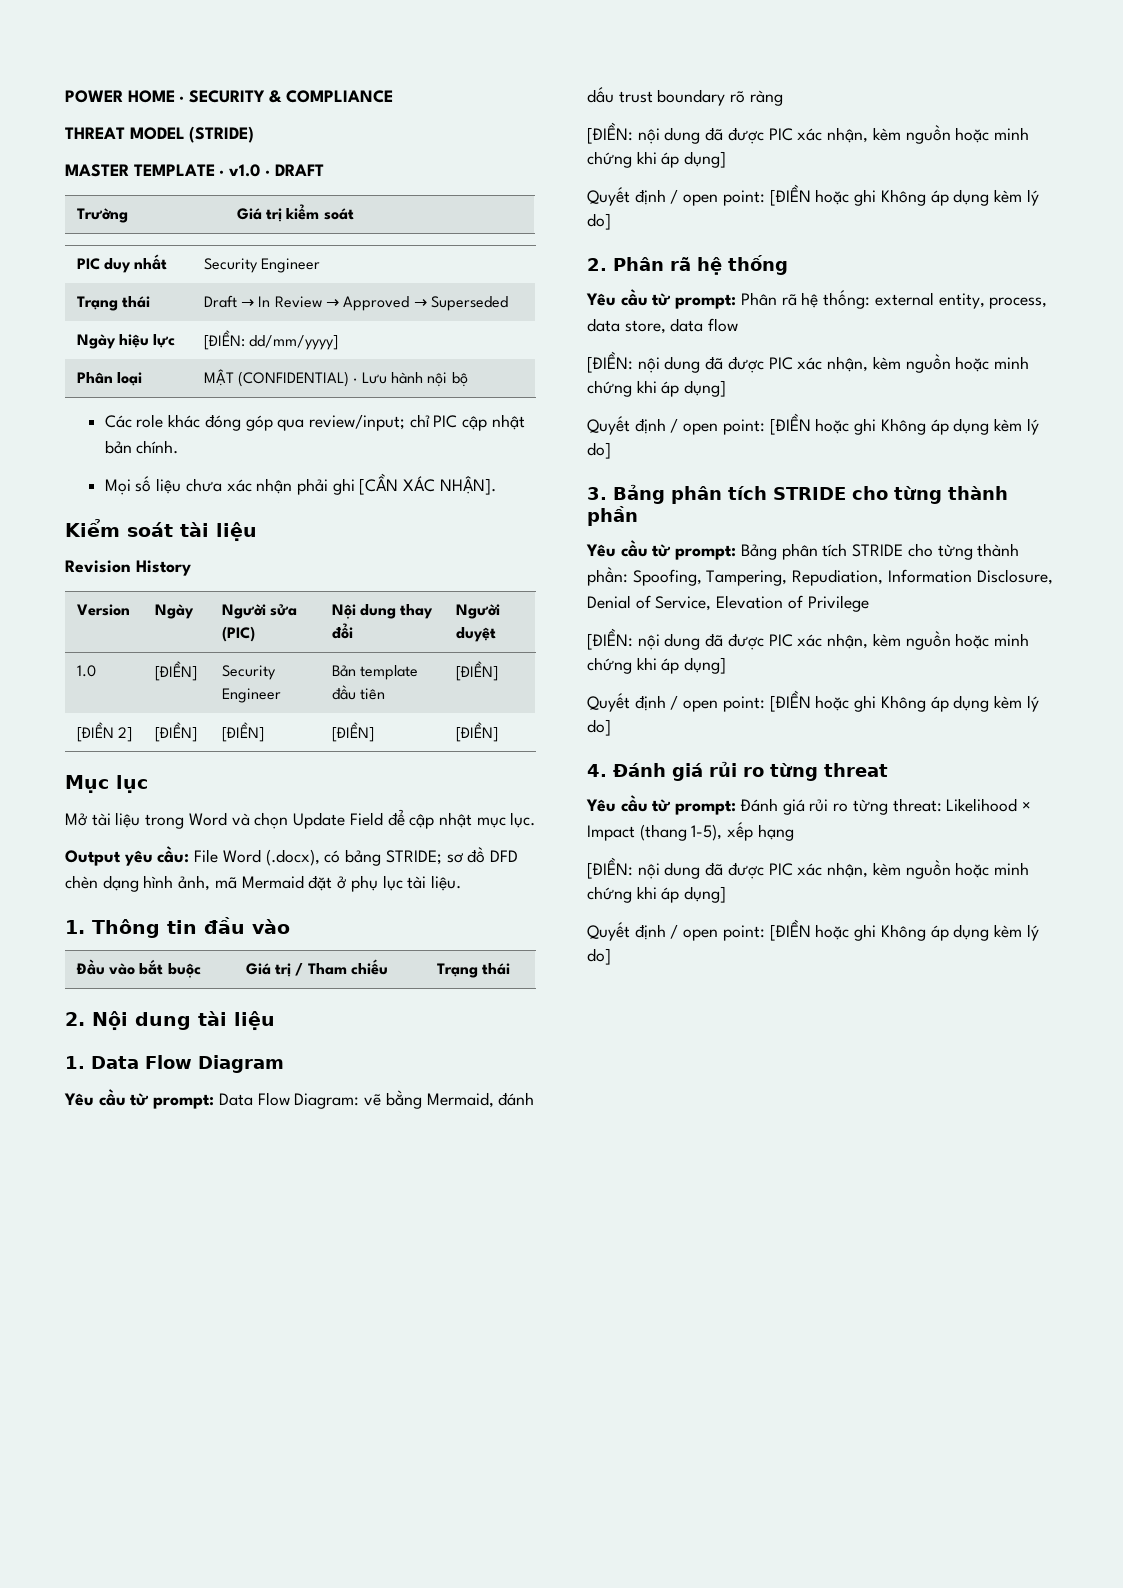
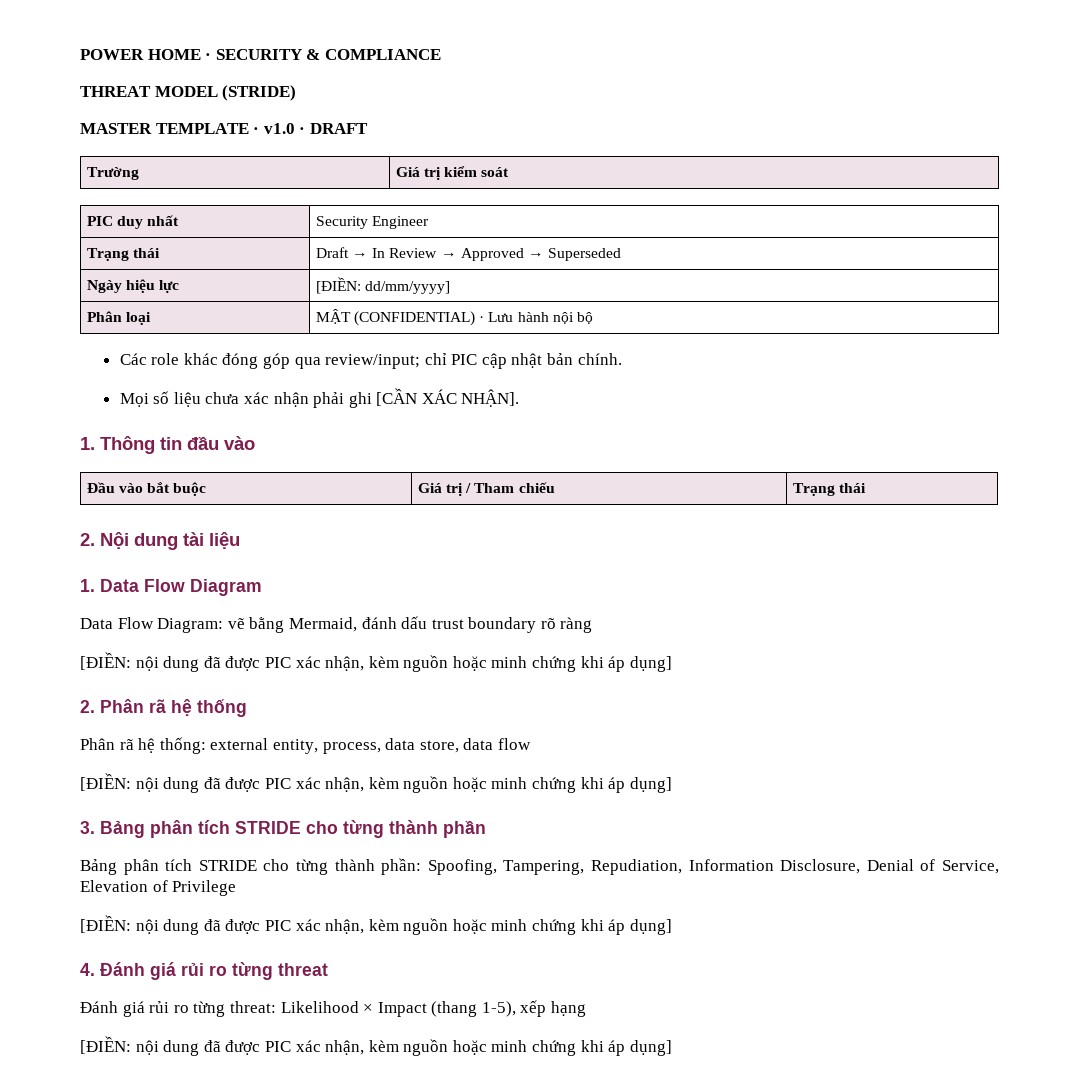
- Kiểm soát tài liệu
- Revision History
- Version | Ngày | Người sửa (PIC) | Nội dung thay đổi | Người duyệt
- 1.0 | [ĐIỀN] | Security Engineer | Bản template đầu tiên | [ĐIỀN]
- [ĐIỀN 2] | [ĐIỀN] | [ĐIỀN] | [ĐIỀN] | [ĐIỀN]
- Mục lục
- Mở tài liệu trong Word và chọn Update Field để cập nhật mục lục.
- Output yêu cầu: File Word (.docx), có bảng STRIDE; sơ đồ DFD chèn dạng hình ảnh, mã Mermaid đặt ở phụ lục tài liệu.
- Yêu cầu từ prompt: Data Flow Diagram: vẽ bằng Mermaid, đánh dấu trust boundary rõ ràng
+ Data Flow Diagram: vẽ bằng Mermaid, đánh dấu trust boundary rõ ràng
  [ĐIỀN: nội dung đã được PIC xác nhận, kèm nguồn hoặc minh chứng khi áp dụng]
- Quyết định / open point: [ĐIỀN hoặc ghi Không áp dụng kèm lý do]
- Yêu cầu từ prompt: Phân rã hệ thống: external entity, process, data store, data flow
+ Phân rã hệ thống: external entity, process, data store, data flow
  [ĐIỀN: nội dung đã được PIC xác nhận, kèm nguồn hoặc minh chứng khi áp dụng]
- Quyết định / open point: [ĐIỀN hoặc ghi Không áp dụng kèm lý do]
- Yêu cầu từ prompt: Bảng phân tích STRIDE cho từng thành phần: Spoofing, Tampering, Repudiation, Information Disclosure, Denial of Service, Elevation of Privilege
+ Bảng phân tích STRIDE cho từng thành phần: Spoofing, Tampering, Repudiation, Information Disclosure, Denial of Service, Elevation of Privilege
  [ĐIỀN: nội dung đã được PIC xác nhận, kèm nguồn hoặc minh chứng khi áp dụng]
- Quyết định / open point: [ĐIỀN hoặc ghi Không áp dụng kèm lý do]
- Yêu cầu từ prompt: Đánh giá rủi ro từng threat: Likelihood × Impact (thang 1-5), xếp hạng
+ Đánh giá rủi ro từng threat: Likelihood × Impact (thang 1-5), xếp hạng
  [ĐIỀN: nội dung đã được PIC xác nhận, kèm nguồn hoặc minh chứng khi áp dụng]
- Quyết định / open point: [ĐIỀN hoặc ghi Không áp dụng kèm lý do]

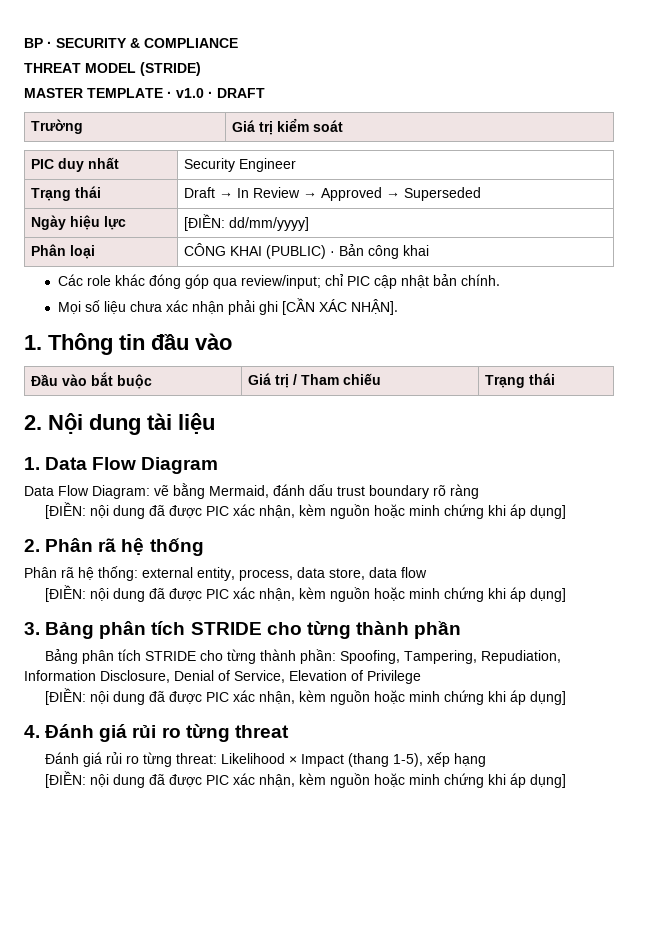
- POWER HOME · SECURITY & COMPLIANCE
+ BP · SECURITY & COMPLIANCE
- Phân loại | MẬT (CONFIDENTIAL) · Lưu hành nội bộ
+ Phân loại | CÔNG KHAI (PUBLIC) · Bản công khai

